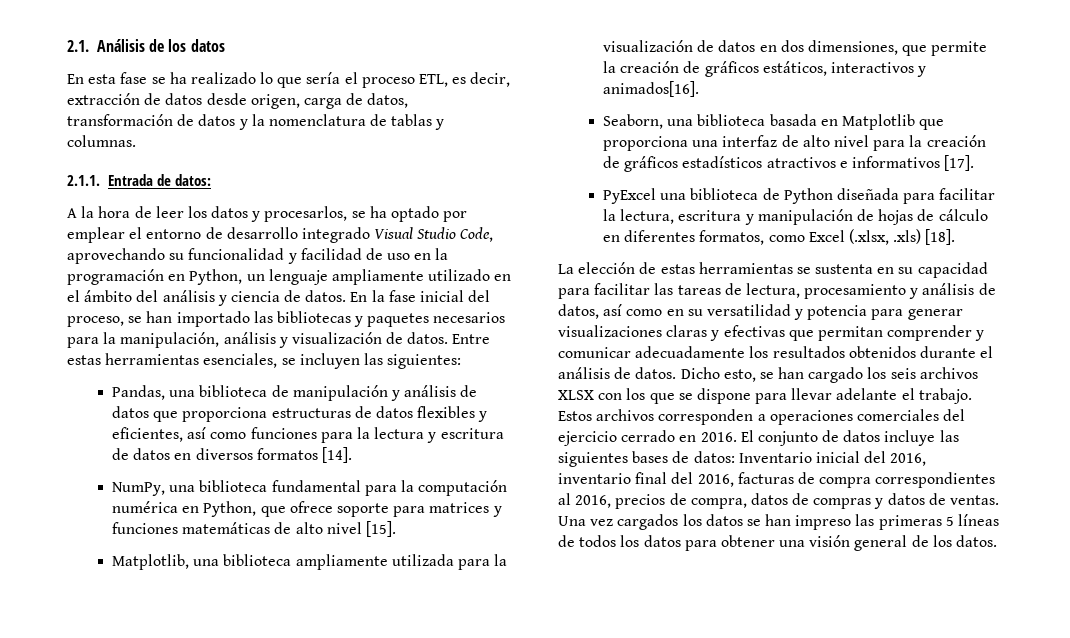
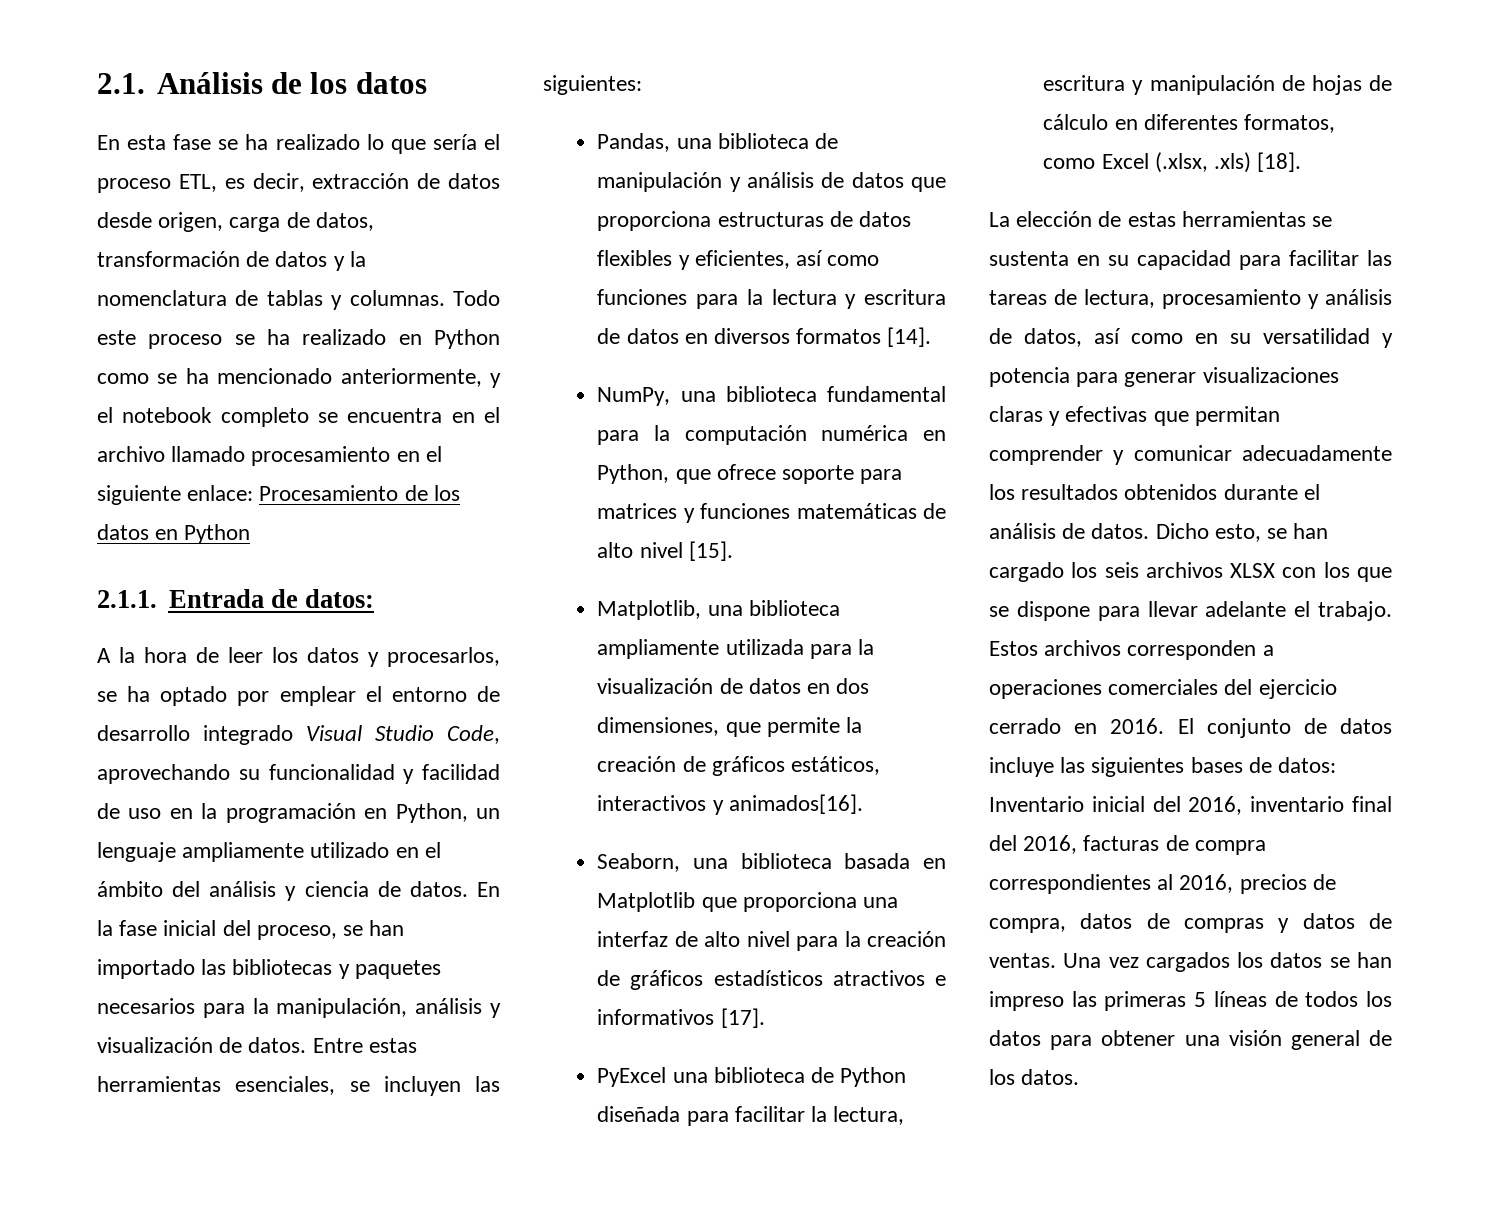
+ Todo este proceso se ha realizado en Python como se ha mencionado anteriormente, y el notebook completo se encuentra en el archivo llamado procesamiento en el siguiente enlace: Procesamiento de los datos en Python

